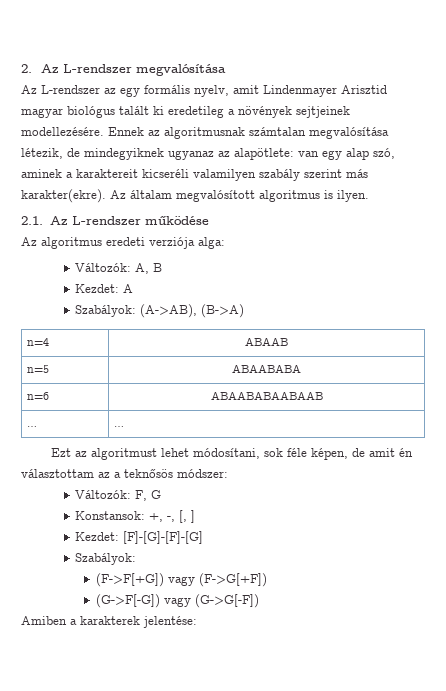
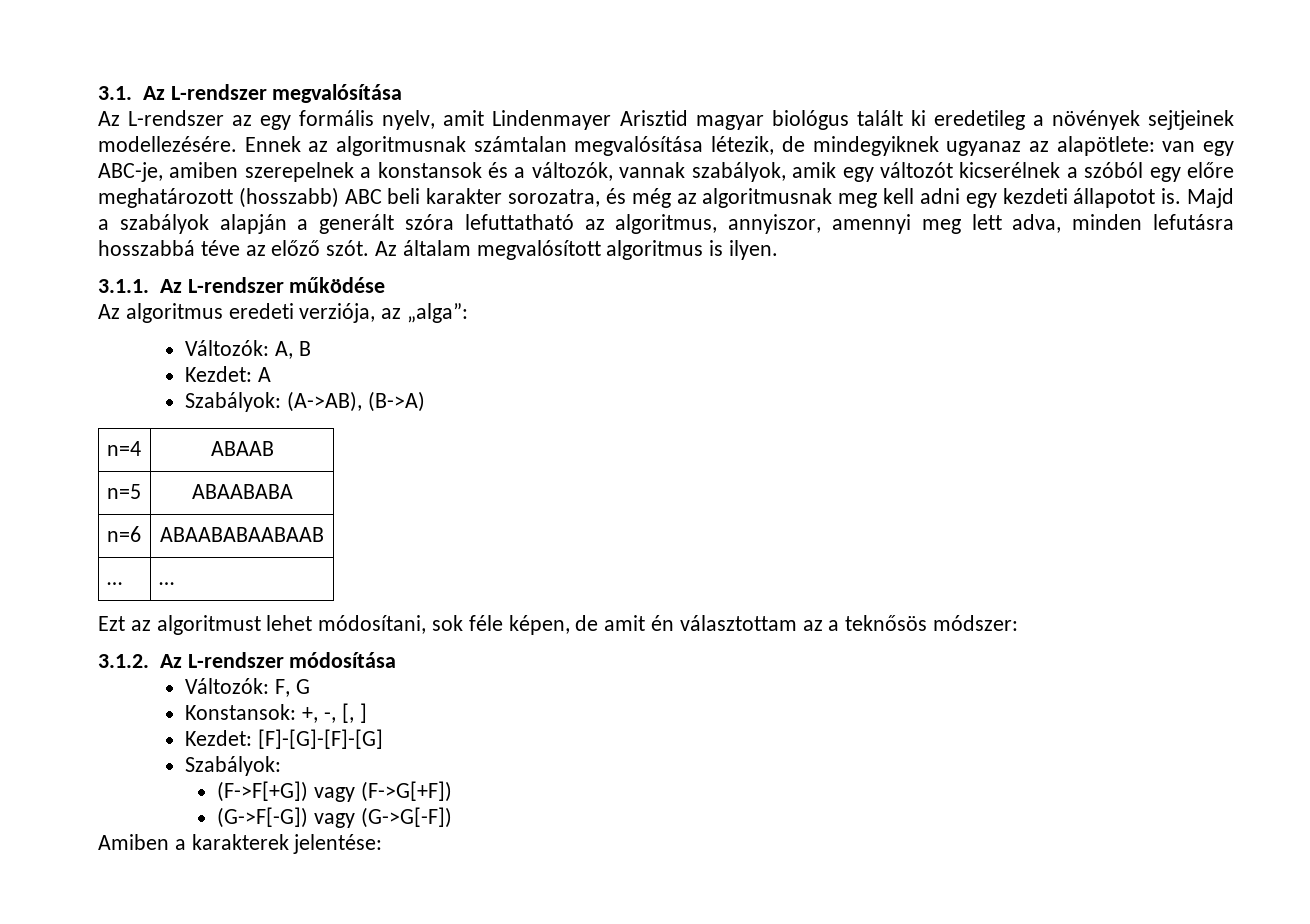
- 2. Az L-rendszer megvalósítása
+ 3.1. Az L-rendszer megvalósítása
- Ennek az algoritmusnak számtalan megvalósítása létezik, de mindegyiknek ugyanaz az alapötlete: van egy alap szó, aminek a karaktereit kicseréli valamilyen szabály szerint más karakter(ekre).
+ Ennek az algoritmusnak számtalan megvalósítása létezik, de mindegyiknek ugyanaz az alapötlete: van egy ABC-je, amiben szerepelnek a konstansok és a változók, vannak szabályok, amik egy változót kicserélnek a szóból egy előre meghatározott (hosszabb) ABC beli karakter sorozatra, és még az algoritmusnak meg kell adni egy kezdeti állapotot is. Majd a szabályok alapján a generált szóra lefuttatható az algoritmus, annyiszor, amennyi meg lett adva, minden lefutásra hosszabbá téve az előző szót.
- 2.1. Az L-rendszer működése
+ 3.1.1. Az L-rendszer működése
- Az algoritmus eredeti verziója alga:
+ Az algoritmus eredeti verziója, az „alga”:
+ 3.1.2. Az L-rendszer módosítása

